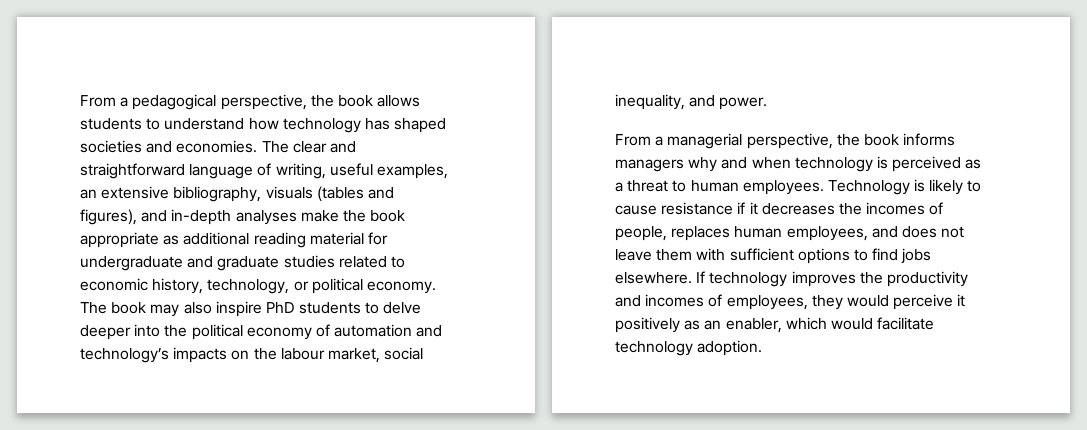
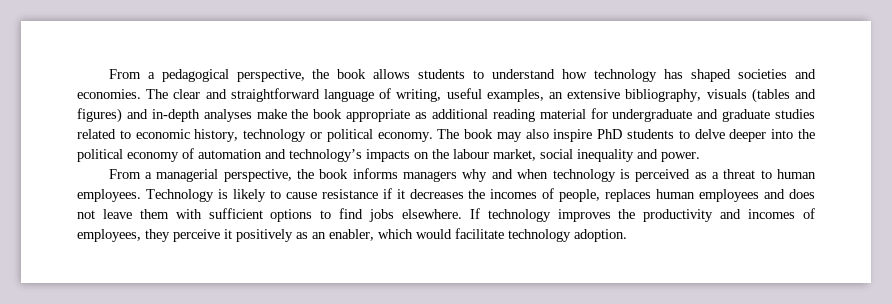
- The clear and straightforward language of writing, useful examples, an extensive bibliography, visuals (tables and figures), and in-depth analyses make the book appropriate as additional reading material for undergraduate and graduate studies related to economic history, technology, or political economy.
+ The clear and straightforward language of writing, useful examples, an extensive bibliography, visuals (tables and figures) and in-depth analyses make the book appropriate as additional reading material for undergraduate and graduate studies related to economic history, technology or political economy.
- The book may also inspire PhD students to delve deeper into the political economy of automation and technology’s impacts on the labour market, social inequality, and power.
+ The book may also inspire PhD students to delve deeper into the political economy of automation and technology’s impacts on the labour market, social inequality and power.
- Technology is likely to cause resistance if it decreases the incomes of people, replaces human employees, and does not leave them with sufficient options to find jobs elsewhere.
+ Technology is likely to cause resistance if it decreases the incomes of people, replaces human employees and does not leave them with sufficient options to find jobs elsewhere.
- If technology improves the productivity and incomes of employees, they would perceive it positively as an enabler, which would facilitate technology adoption.
+ If technology improves the productivity and incomes of employees, they perceive it positively as an enabler, which would facilitate technology adoption.

